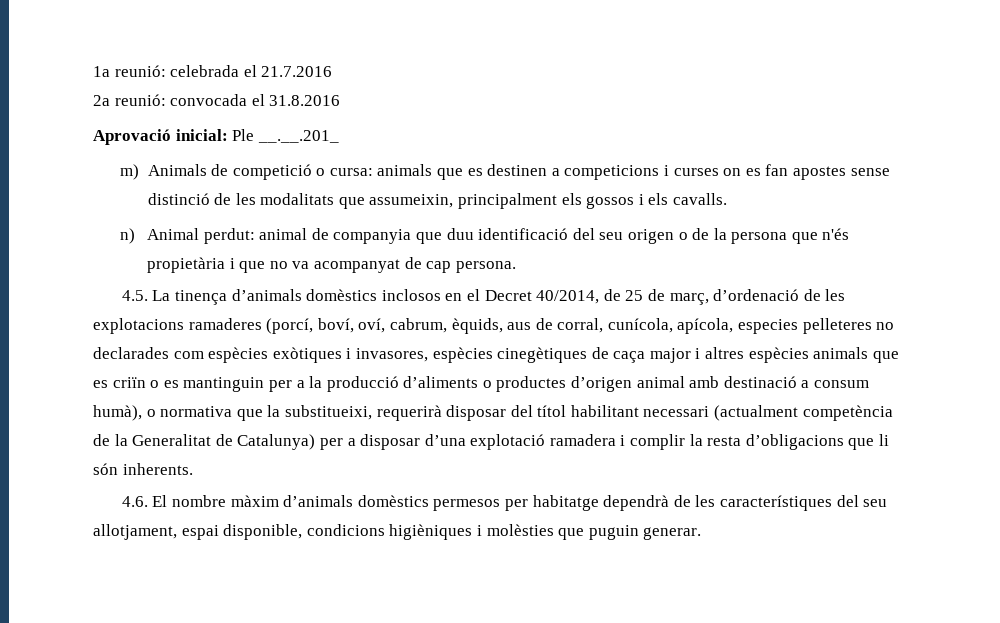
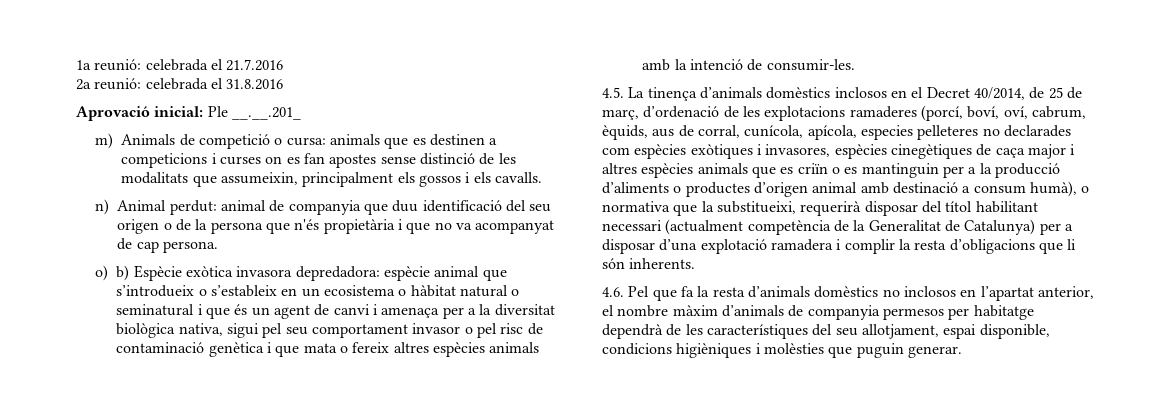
- 2a reunió: convocada el 31.8.2016
+ 2a reunió: celebrada el 31.8.2016
+ o) b) Espècie exòtica invasora depredadora: espècie animal que s’introdueix o s’estableix en un ecosistema o hàbitat natural o seminatural i que és un agent de canvi i amenaça per a la diversitat biològica nativa, sigui pel seu comportament invasor o pel risc de contaminació genètica i que mata o fereix altres espècies animals amb la intenció de consumir-les.
- 4.6. El nombre màxim d’animals domèstics permesos per habitatge dependrà de les característiques del seu allotjament, espai disponible, condicions higièniques i molèsties que puguin generar.
+ 4.6. Pel que fa la resta d’animals domèstics no inclosos en l’apartat anterior, el nombre màxim d’animals de companyia permesos per habitatge dependrà de les característiques del seu allotjament, espai disponible, condicions higièniques i molèsties que puguin generar.

